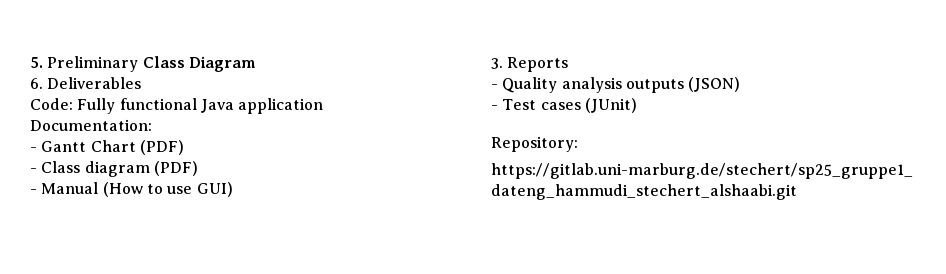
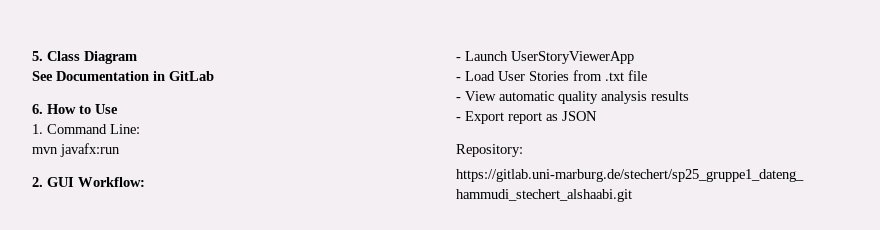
- 5. Preliminary Class Diagram
+ 5. Class Diagram
- 6. Deliverables
- Code: Fully functional Java application
- Documentation:
- - Gantt Chart (PDF)
- - Class diagram (PDF)
- - Manual (How to use GUI)
- 3. Reports
- - Quality analysis outputs (JSON)
- - Test cases (JUnit)
+ See Documentation in GitLab
+ 6. How to Use
+ 1. Command Line:
+ mvn javafx:run
+ 2. GUI Workflow:
+ - Launch UserStoryViewerApp
+ - Load User Stories from .txt file
+ - View automatic quality analysis results
+ - Export report as JSON

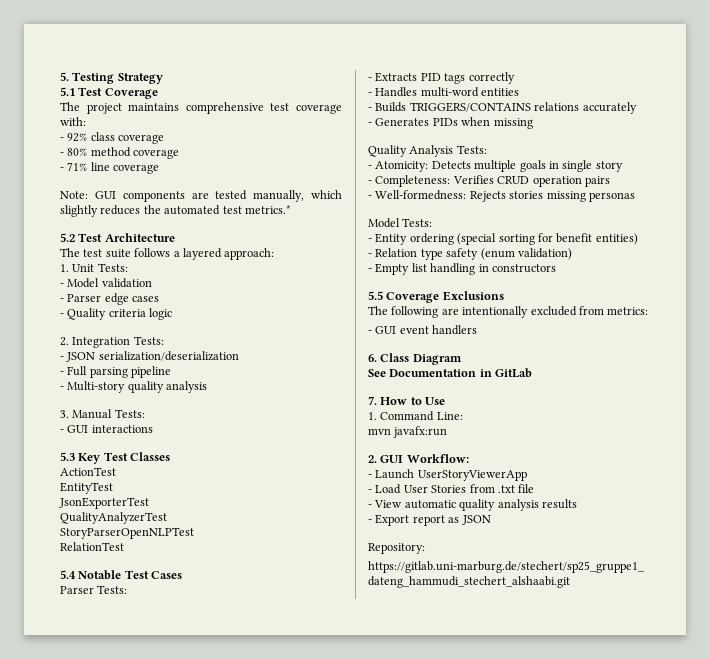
- 5. Class Diagram
+ 5. Testing Strategy
+ 5.1 Test Coverage
+ The project maintains comprehensive test coverage with:
+ - 92% class coverage
+ - 80% method coverage
+ - 71% line coverage
+ Note: GUI components are tested manually, which slightly reduces the automated test metrics.*
+ 5.2 Test Architecture
+ The test suite follows a layered approach:
+ 1. Unit Tests:
+ - Model validation
+ - Parser edge cases
+ - Quality criteria logic
+ 2. Integration Tests:
+ - JSON serialization/deserialization
+ - Full parsing pipeline
+ - Multi-story quality analysis
+ 3. Manual Tests:
+ - GUI interactions
+ 5.3 Key Test Classes
+ ActionTest
+ EntityTest
+ JsonExporterTest
+ QualityAnalyzerTest
+ StoryParserOpenNLPTest
+ RelationTest
+ 5.4 Notable Test Cases
+ Parser Tests:
+ - Extracts PID tags correctly
+ - Handles multi-word entities
+ - Builds TRIGGERS/CONTAINS relations accurately
+ - Generates PIDs when missing
+ Quality Analysis Tests:
+ - Atomicity: Detects multiple goals in single story
+ - Completeness: Verifies CRUD operation pairs
+ - Well-formedness: Rejects stories missing personas
+ Model Tests:
+ - Entity ordering (special sorting for benefit entities)
+ - Relation type safety (enum validation)
+ - Empty list handling in constructors
+ 5.5 Coverage Exclusions
+ The following are intentionally excluded from metrics:
+ - GUI event handlers
+ 6. Class Diagram
- 6. How to Use
+ 7. How to Use

